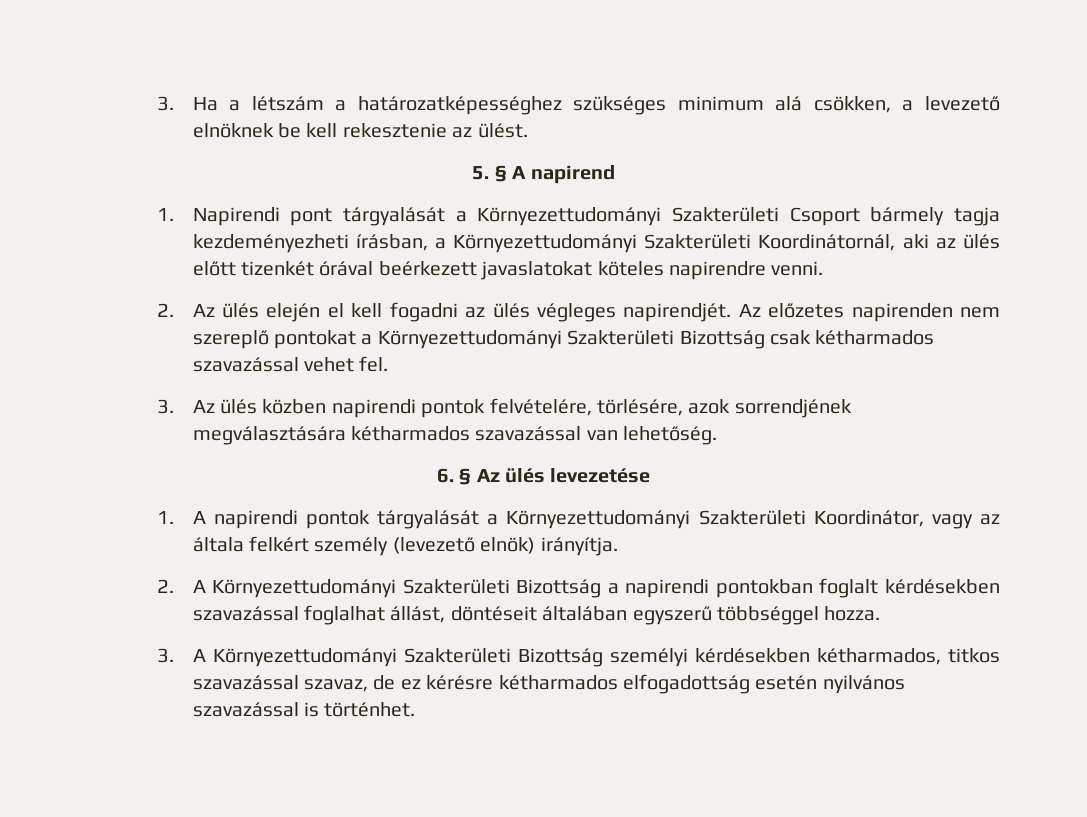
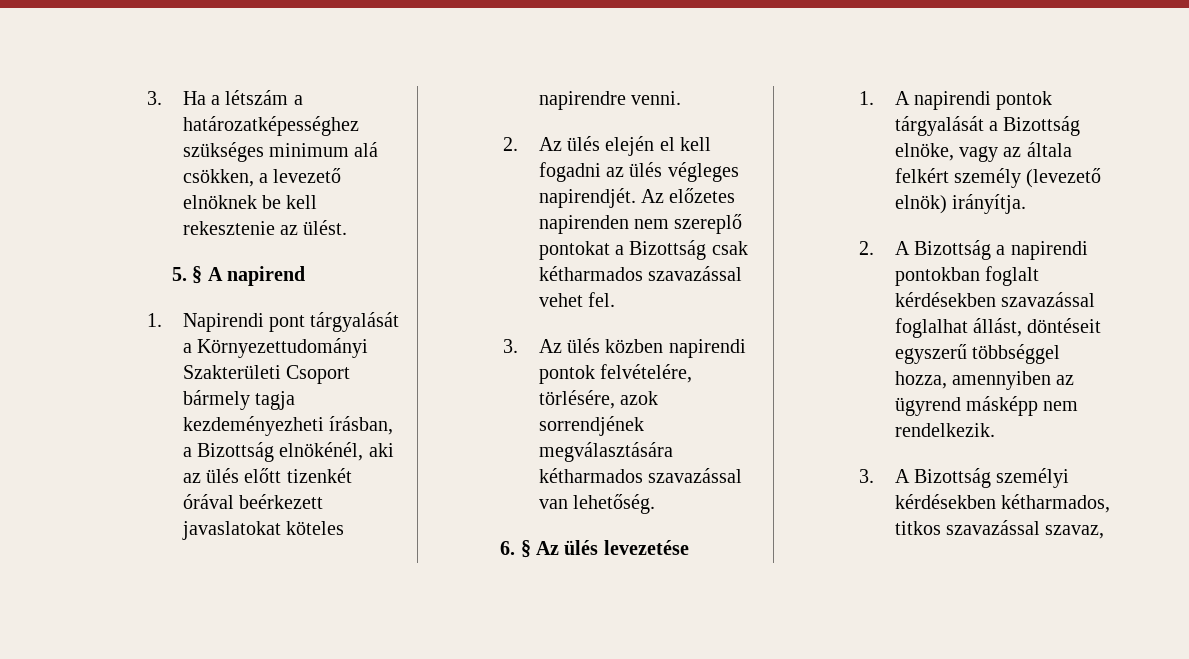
- 1. Napirendi pont tárgyalását a Környezettudományi Szakterületi Csoport bármely tagja kezdeményezheti írásban, a Környezettudományi Szakterületi Koordinátornál, aki az ülés előtt tizenkét órával beérkezett javaslatokat köteles napirendre venni.
+ 1. Napirendi pont tárgyalását a Környezettudományi Szakterületi Csoport bármely tagja kezdeményezheti írásban, a Bizottság elnökénél, aki az ülés előtt tizenkét órával beérkezett javaslatokat köteles napirendre venni.
- Az előzetes napirenden nem szereplő pontokat a Környezettudományi Szakterületi Bizottság csak kétharmados szavazással vehet fel.
+ Az előzetes napirenden nem szereplő pontokat a Bizottság csak kétharmados szavazással vehet fel.
- 1. A napirendi pontok tárgyalását a Környezettudományi Szakterületi Koordinátor, vagy az általa felkért személy (levezető elnök) irányítja.
+ 1. A napirendi pontok tárgyalását a Bizottság elnöke, vagy az általa felkért személy (levezető elnök) irányítja.
- 2. A Környezettudományi Szakterületi Bizottság a napirendi pontokban foglalt kérdésekben szavazással foglalhat állást, döntéseit általában egyszerű többséggel hozza.
+ 2. A Bizottság a napirendi pontokban foglalt kérdésekben szavazással foglalhat állást, döntéseit egyszerű többséggel hozza, amennyiben az ügyrend másképp nem rendelkezik.
- 3. A Környezettudományi Szakterületi Bizottság személyi kérdésekben kétharmados, titkos szavazással szavaz, de ez kérésre kétharmados elfogadottság esetén nyilvános szavazással is történhet.
+ 3. A Bizottság személyi kérdésekben kétharmados, titkos szavazással szavaz,

